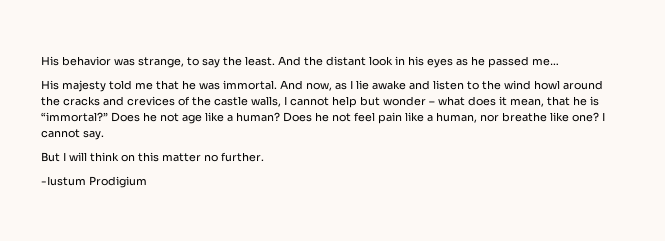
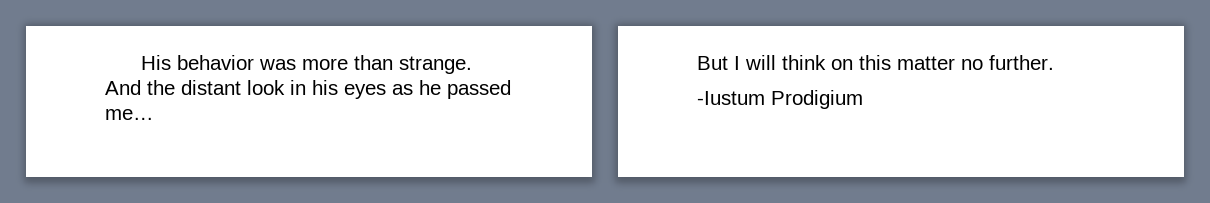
- His behavior was strange, to say the least.
+ His behavior was more than strange.
- His majesty told me that he was immortal. And now, as I lie awake and listen to the wind howl around the cracks and crevices of the castle walls, I cannot help but wonder – what does it mean, that he is “immortal?” Does he not age like a human? Does he not feel pain like a human, nor breathe like one? I cannot say.

